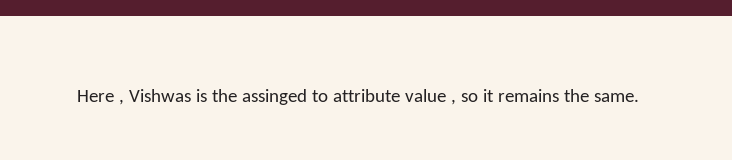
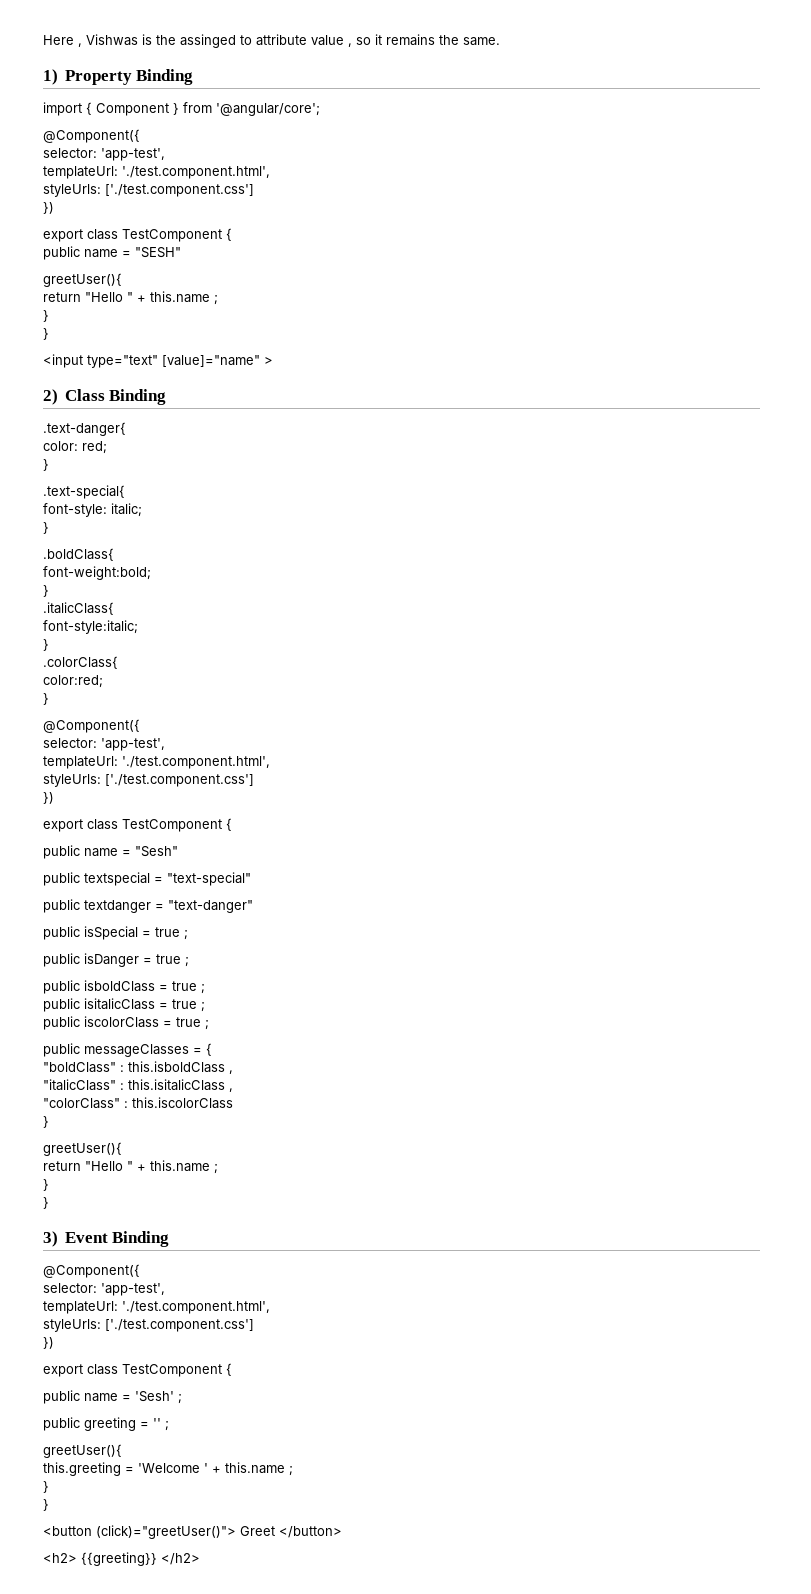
+ 1) Property Binding
+ import { Component } from '@angular/core';
+ @Component({
+ selector: 'app-test',
+ templateUrl: './test.component.html',
+ styleUrls: ['./test.component.css']
+ })
+ export class TestComponent {
+ public name = "SESH"
+ greetUser(){
+ return "Hello " + this.name ;
+ }
+ }
+ <input type="text" [value]="name" >
+ 2) Class Binding
+ .text-danger{
+ color: red;
+ }
+ .text-special{
+ font-style: italic;
+ }
+ .boldClass{
+ font-weight:bold;
+ }
+ .italicClass{
+ font-style:italic;
+ }
+ .colorClass{
+ color:red;
+ }
+ @Component({
+ selector: 'app-test',
+ templateUrl: './test.component.html',
+ styleUrls: ['./test.component.css']
+ })
+ export class TestComponent {
+ public name = "Sesh"
+ public textspecial = "text-special"
+ public textdanger = "text-danger"
+ public isSpecial = true ;
+ public isDanger = true ;
+ public isboldClass = true ;
+ public isitalicClass = true ;
+ public iscolorClass = true ;
+ public messageClasses = {
+ "boldClass" : this.isboldClass ,
+ "italicClass" : this.isitalicClass ,
+ "colorClass" : this.iscolorClass
+ }
+ greetUser(){
+ return "Hello " + this.name ;
+ }
+ }
+ 3) Event Binding
+ @Component({
+ selector: 'app-test',
+ templateUrl: './test.component.html',
+ styleUrls: ['./test.component.css']
+ })
+ export class TestComponent {
+ public name = 'Sesh' ;
+ public greeting = '' ;
+ greetUser(){
+ this.greeting = 'Welcome ' + this.name ;
+ }
+ }
+ <button (click)="greetUser()"> Greet </button>
+ <h2> {{greeting}} </h2>

